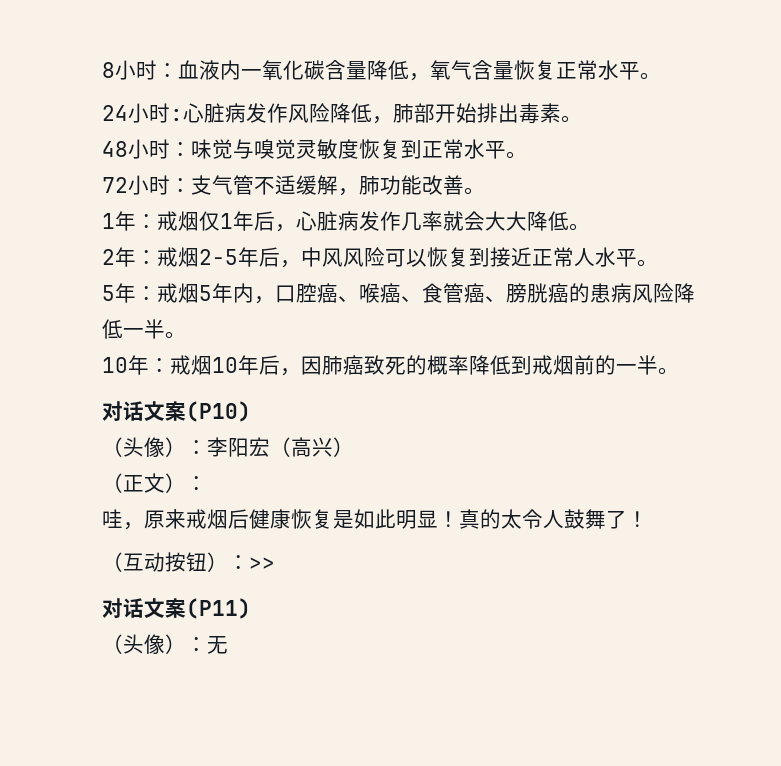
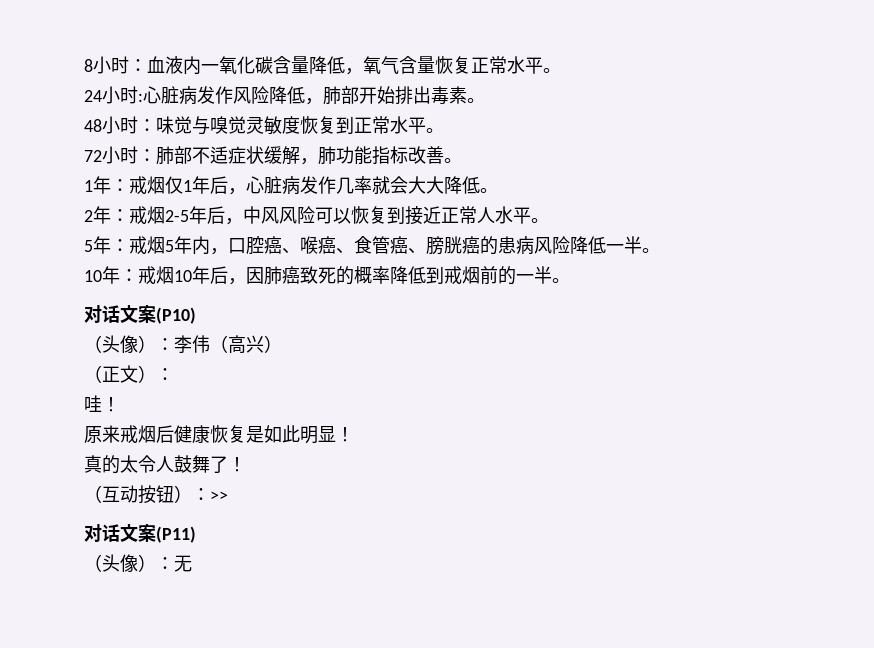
- 72小时：支气管不适缓解，肺功能改善。
+ 72小时：肺部不适症状缓解，肺功能指标改善。
- （头像）：李阳宏（高兴）
+ （头像）：李伟（高兴）
- 哇，原来戒烟后健康恢复是如此明显！真的太令人鼓舞了！
+ 哇！
+ 原来戒烟后健康恢复是如此明显！
+ 真的太令人鼓舞了！

